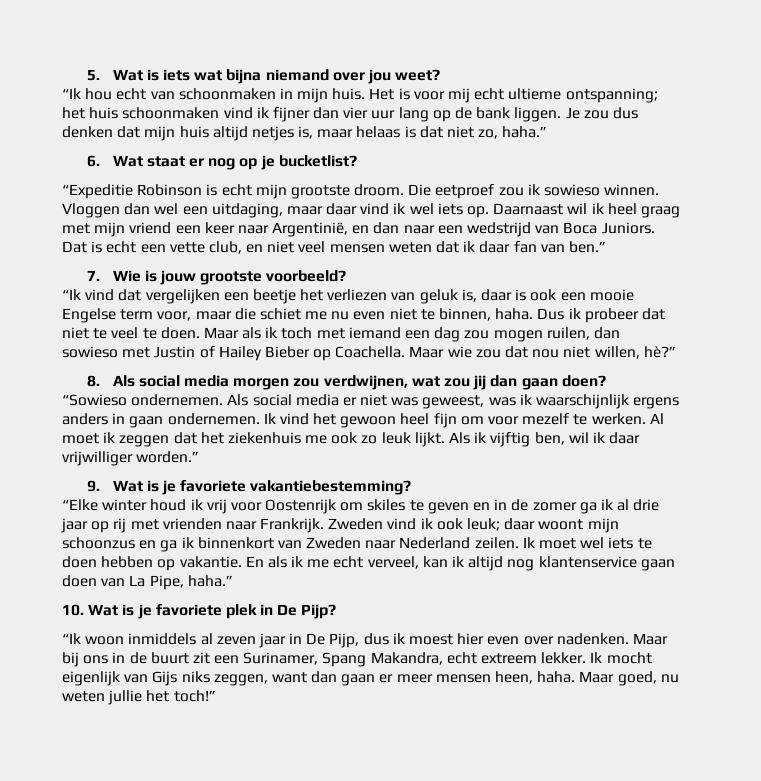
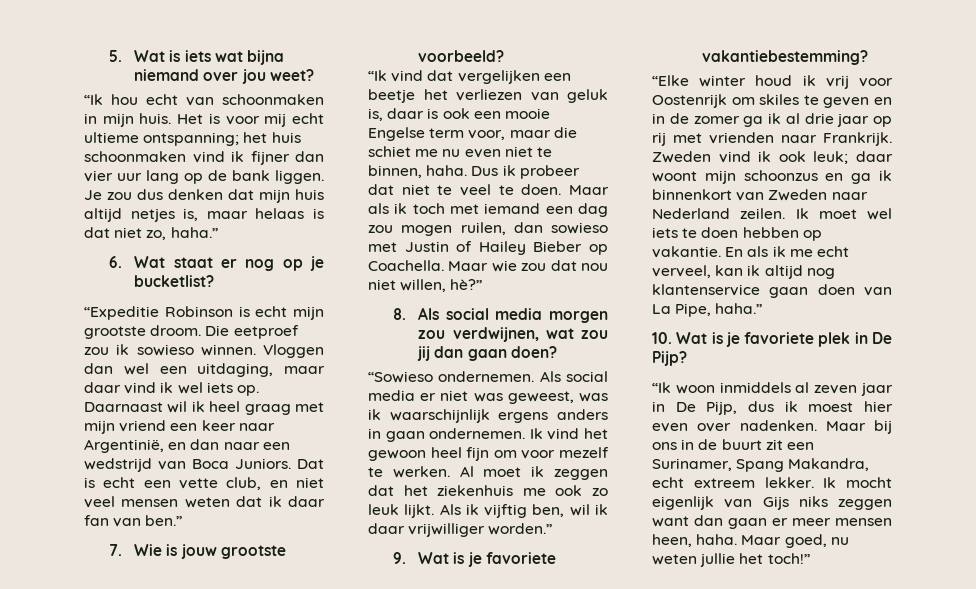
- Ik mocht eigenlijk van Gijs niks zeggen, want dan gaan er meer mensen heen, haha.
+ Ik mocht eigenlijk van Gijs niks zeggen want dan gaan er meer mensen heen, haha.

